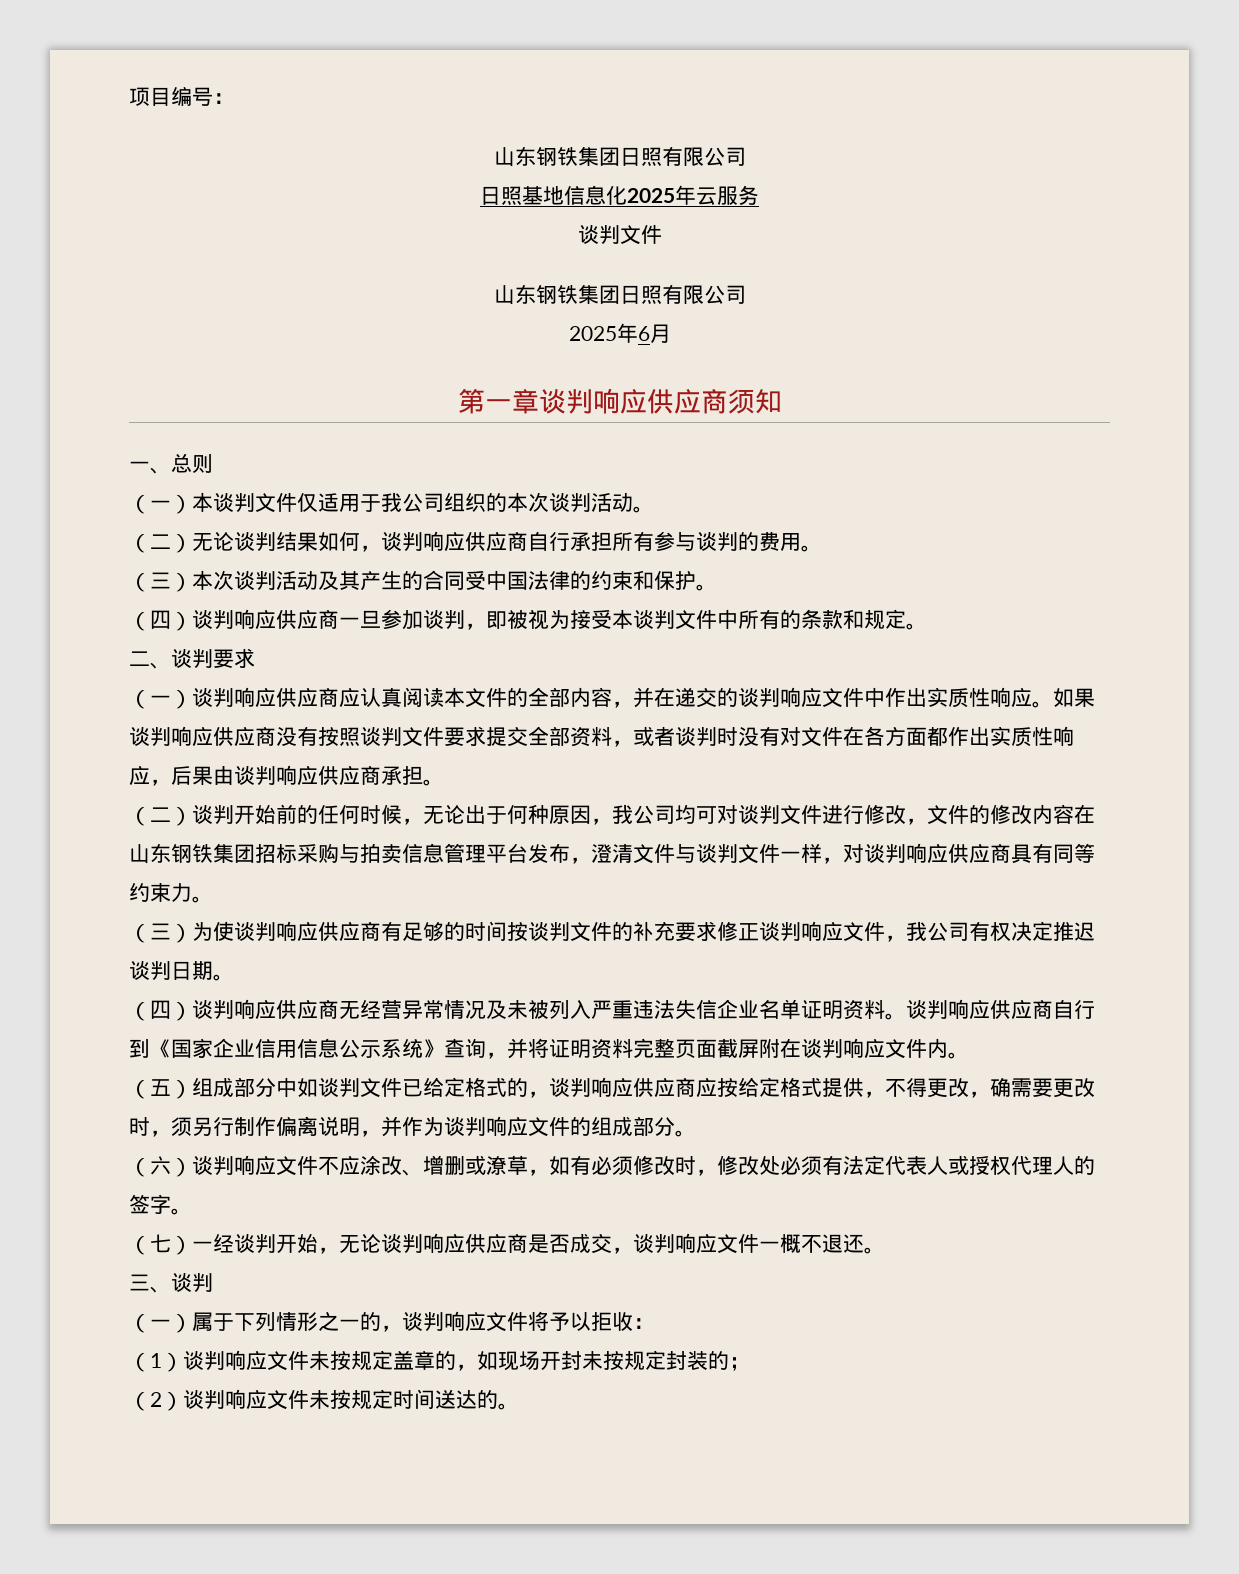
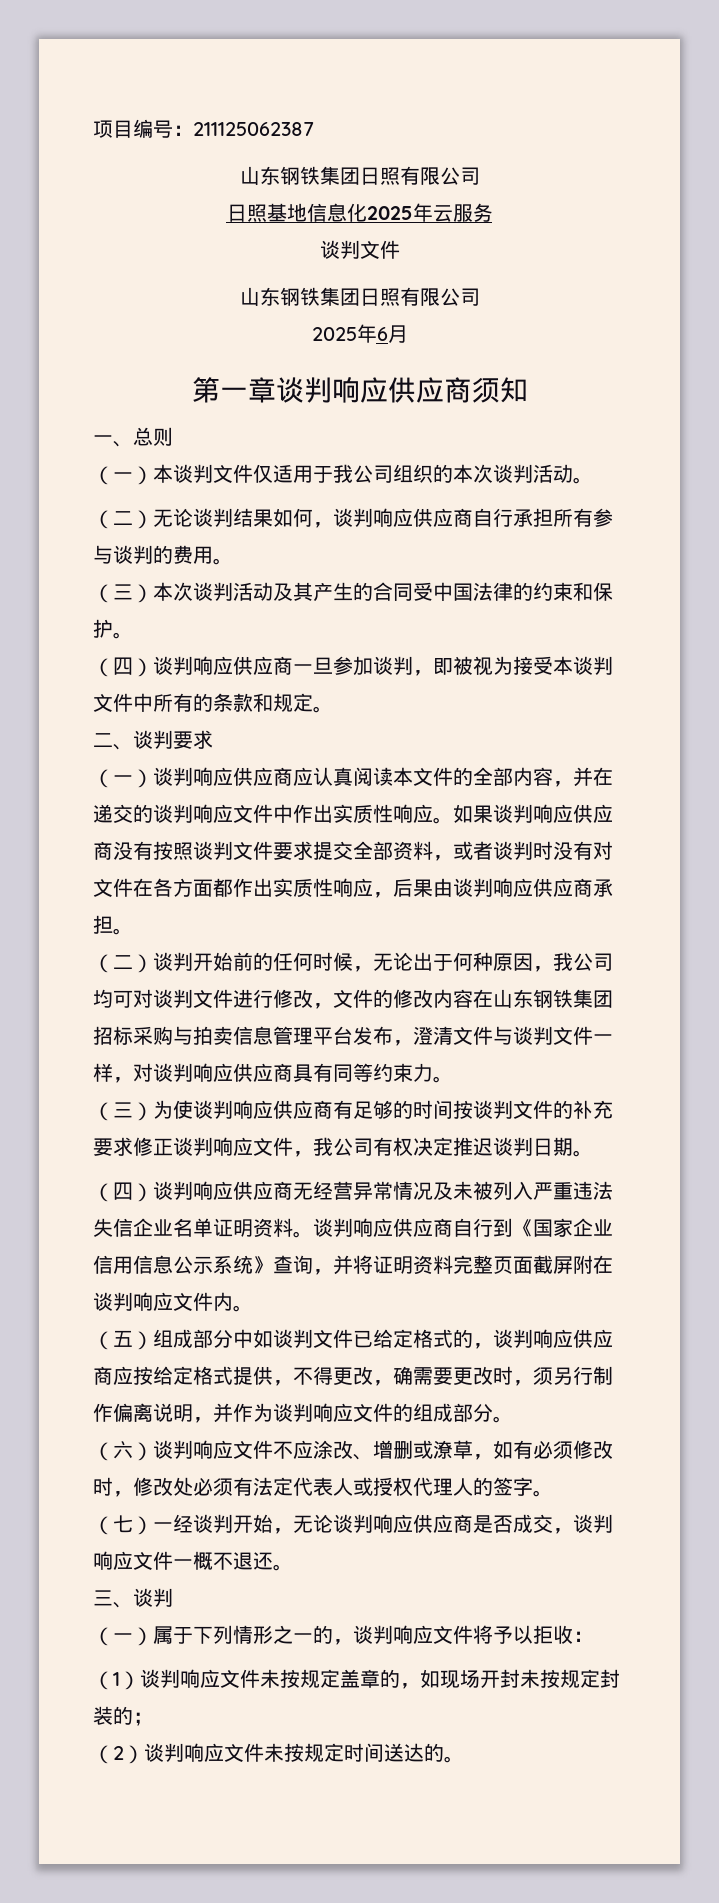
- 项目编号：
+ 项目编号：211125062387

